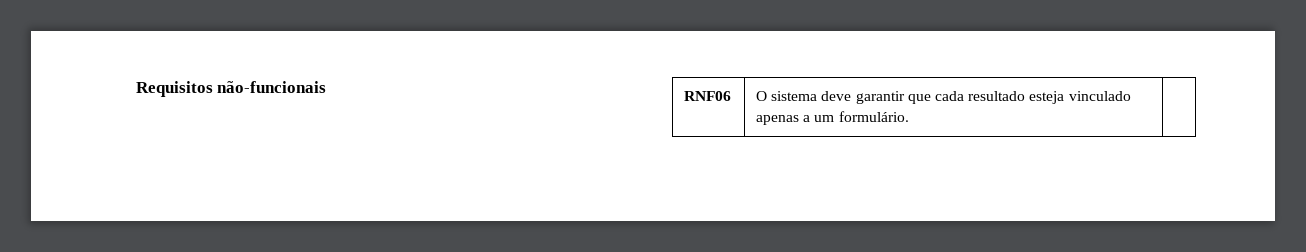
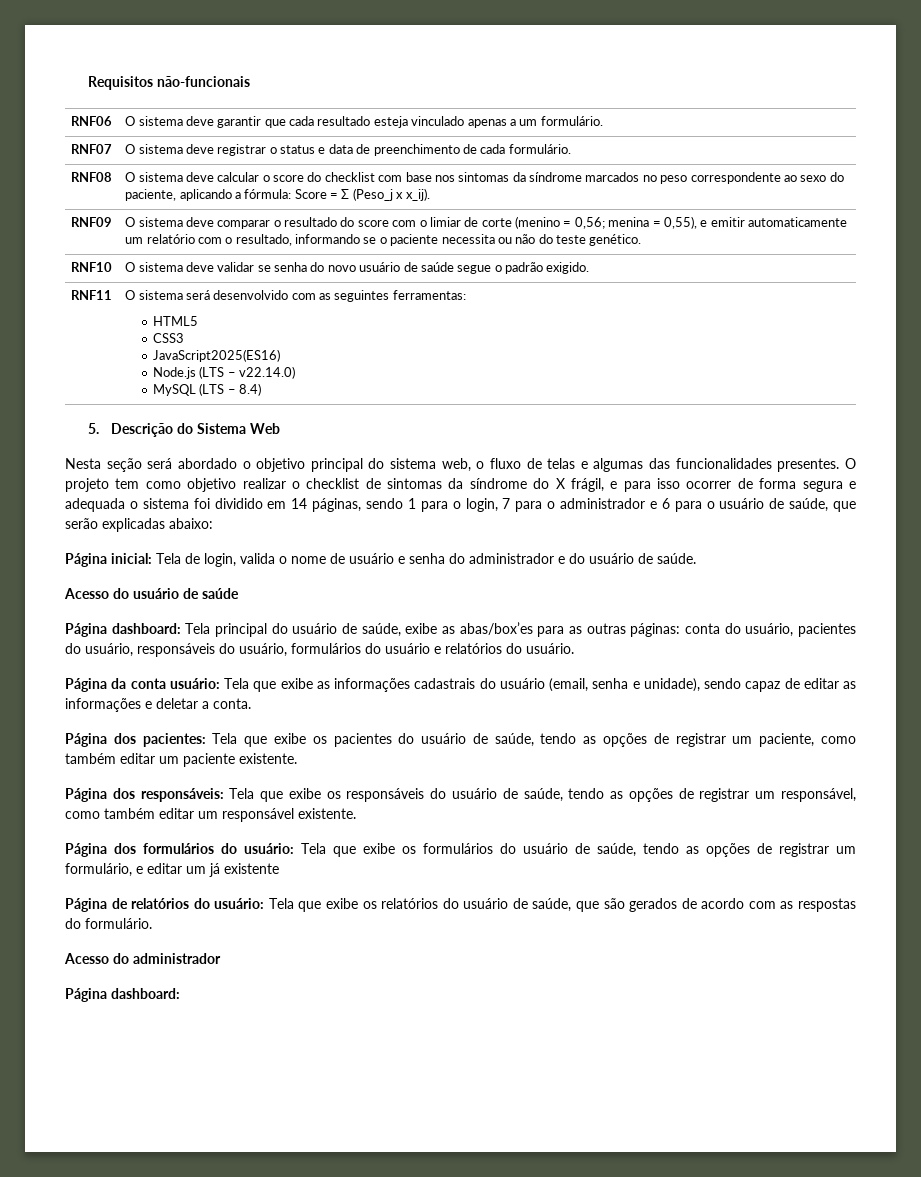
- RNF06 | O sistema deve garantir que cada resultado esteja vinculado apenas a um formulário. |
+ RNF06 | O sistema deve garantir que cada resultado esteja vinculado apenas a um formulário.
+ RNF07 | O sistema deve registrar o status e data de preenchimento de cada formulário.
+ RNF08 | O sistema deve calcular o score do checklist com base nos sintomas da síndrome marcados no peso correspondente ao sexo do paciente, aplicando a fórmula: Score = Σ (Peso_j x x_ij).
+ RNF09 | O sistema deve comparar o resultado do score com o limiar de corte (menino = 0,56; menina = 0,55), e emitir automaticamente um relatório com o resultado, informando se o paciente necessita ou não do teste genético.
+ RNF10 | O sistema deve validar se senha do novo usuário de saúde segue o padrão exigido.
+ RNF11 | O sistema será desenvolvido com as seguintes ferramentas:
+ HTML5
+ CSS3
+ JavaScript2025(ES16)
+ Node.js (LTS – v22.14.0)
+ MySQL (LTS – 8.4)
+ 5. Descrição do Sistema Web
+ Nesta seção será abordado o objetivo principal do sistema web, o fluxo de telas e algumas das funcionalidades presentes. O projeto tem como objetivo realizar o checklist de sintomas da síndrome do X frágil, e para isso ocorrer de forma segura e adequada o sistema foi dividido em 14 páginas, sendo 1 para o login, 7 para o administrador e 6 para o usuário de saúde, que serão explicadas abaixo:
+ Página inicial: Tela de login, valida o nome de usuário e senha do administrador e do usuário de saúde.
+ Acesso do usuário de saúde
+ Página dashboard: Tela principal do usuário de saúde, exibe as abas/box’es para as outras páginas: conta do usuário, pacientes do usuário, responsáveis do usuário, formulários do usuário e relatórios do usuário.
+ Página da conta usuário: Tela que exibe as informações cadastrais do usuário (email, senha e unidade), sendo capaz de editar as informações e deletar a conta.
+ Página dos pacientes: Tela que exibe os pacientes do usuário de saúde, tendo as opções de registrar um paciente, como também editar um paciente existente.
+ Página dos responsáveis: Tela que exibe os responsáveis do usuário de saúde, tendo as opções de registrar um responsável, como também editar um responsável existente.
+ Página dos formulários do usuário: Tela que exibe os formulários do usuário de saúde, tendo as opções de registrar um formulário, e editar um já existente
+ Página de relatórios do usuário: Tela que exibe os relatórios do usuário de saúde, que são gerados de acordo com as respostas do formulário.
+ Acesso do administrador
+ Página dashboard:

